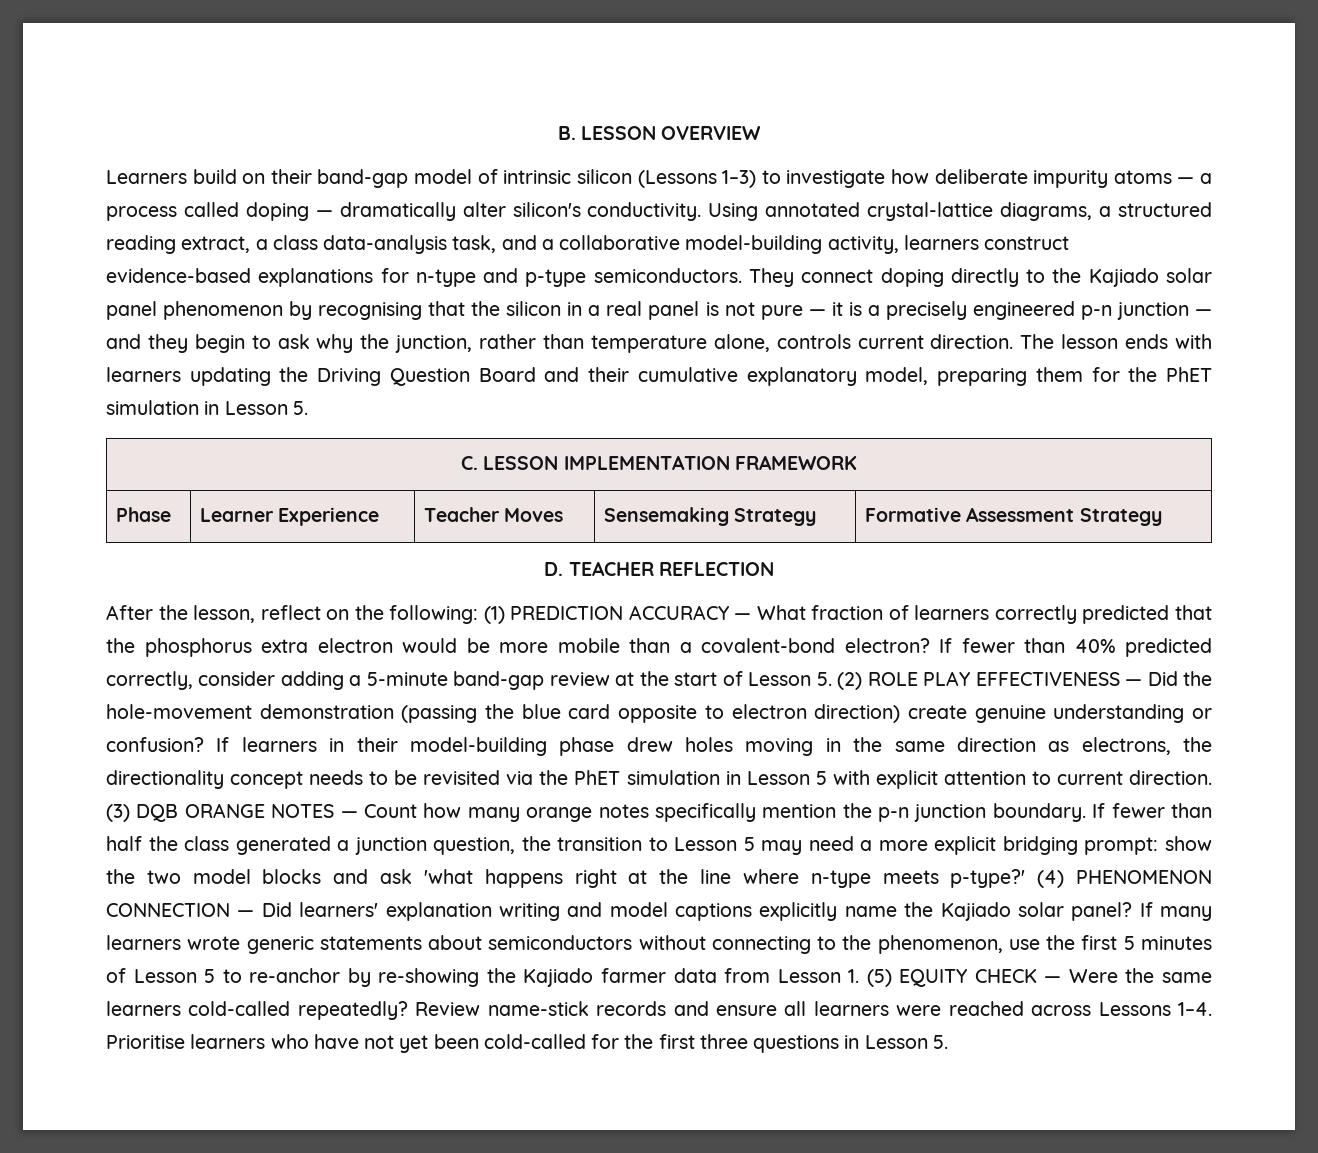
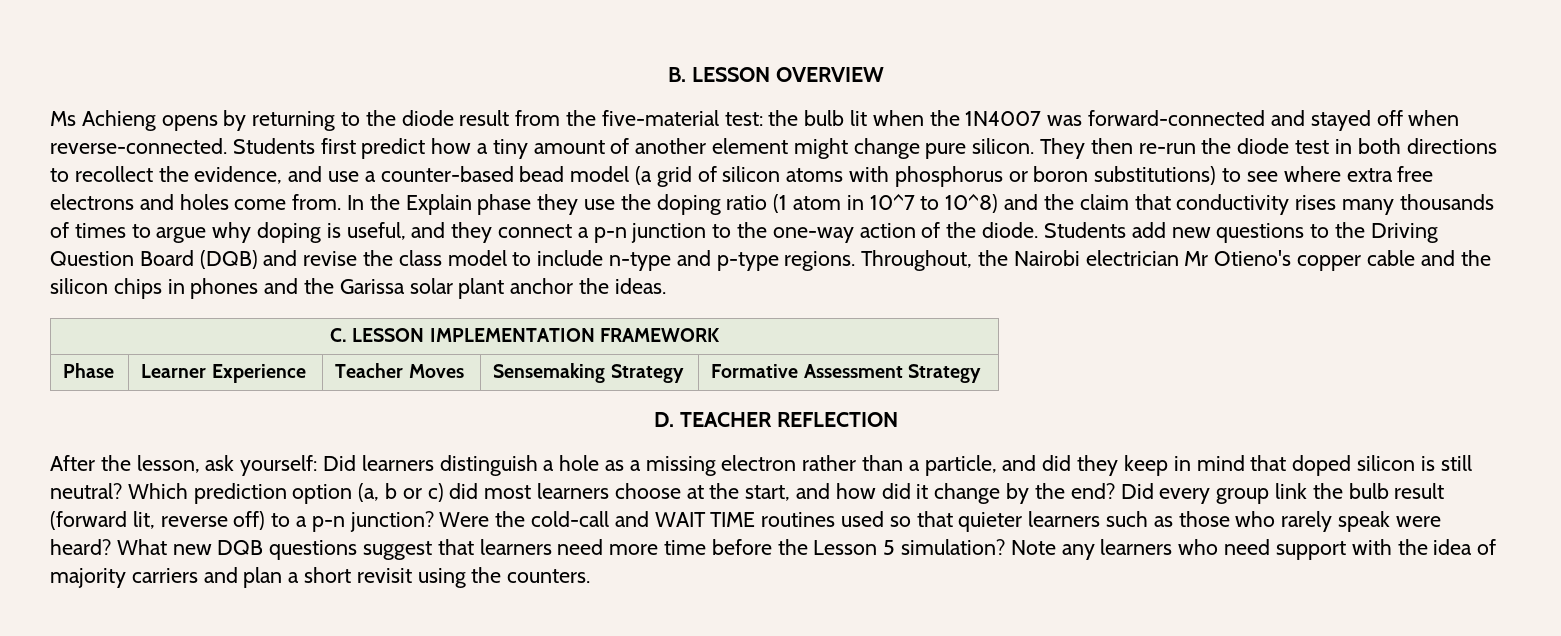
- Learners build on their band-gap model of intrinsic silicon (Lessons 1–3) to investigate how deliberate impurity atoms — a process called doping — dramatically alter silicon's conductivity. Using annotated crystal-lattice diagrams, a structured reading extract, a class data-analysis task, and a collaborative model-building activity, learners construct evidence-based explanations for n-type and p-type semiconductors. They connect doping directly to the Kajiado solar panel phenomenon by recognising that the silicon in a real panel is not pure — it is a precisely engineered p-n junction — and they begin to ask why the junction, rather than temperature alone, controls current direction. The lesson ends with learners updating the Driving Question Board and their cumulative explanatory model, preparing them for the PhET simulation in Lesson 5.
+ Ms Achieng opens by returning to the diode result from the five-material test: the bulb lit when the 1N4007 was forward-connected and stayed off when reverse-connected. Students first predict how a tiny amount of another element might change pure silicon. They then re-run the diode test in both directions to recollect the evidence, and use a counter-based bead model (a grid of silicon atoms with phosphorus or boron substitutions) to see where extra free electrons and holes come from. In the Explain phase they use the doping ratio (1 atom in 10^7 to 10^8) and the claim that conductivity rises many thousands of times to argue why doping is useful, and they connect a p-n junction to the one-way action of the diode. Students add new questions to the Driving Question Board (DQB) and revise the class model to include n-type and p-type regions. Throughout, the Nairobi electrician Mr Otieno's copper cable and the silicon chips in phones and the Garissa solar plant anchor the ideas.
- After the lesson, reflect on the following: (1) PREDICTION ACCURACY — What fraction of learners correctly predicted that the phosphorus extra electron would be more mobile than a covalent-bond electron? If fewer than 40% predicted correctly, consider adding a 5-minute band-gap review at the start of Lesson 5. (2) ROLE PLAY EFFECTIVENESS — Did the hole-movement demonstration (passing the blue card opposite to electron direction) create genuine understanding or confusion? If learners in their model-building phase drew holes moving in the same direction as electrons, the directionality concept needs to be revisited via the PhET simulation in Lesson 5 with explicit attention to current direction. (3) DQB ORANGE NOTES — Count how many orange notes specifically mention the p-n junction boundary. If fewer than half the class generated a junction question, the transition to Lesson 5 may need a more explicit bridging prompt: show the two model blocks and ask 'what happens right at the line where n-type meets p-type?' (4) PHENOMENON CONNECTION — Did learners' explanation writing and model captions explicitly name the Kajiado solar panel? If many learners wrote generic statements about semiconductors without connecting to the phenomenon, use the first 5 minutes of Lesson 5 to re-anchor by re-showing the Kajiado farmer data from Lesson 1. (5) EQUITY CHECK — Were the same learners cold-called repeatedly? Review name-stick records and ensure all learners were reached across Lessons 1–4. Prioritise learners who have not yet been cold-called for the first three questions in Lesson 5.
+ After the lesson, ask yourself: Did learners distinguish a hole as a missing electron rather than a particle, and did they keep in mind that doped silicon is still neutral? Which prediction option (a, b or c) did most learners choose at the start, and how did it change by the end? Did every group link the bulb result (forward lit, reverse off) to a p-n junction? Were the cold-call and WAIT TIME routines used so that quieter learners such as those who rarely speak were heard? What new DQB questions suggest that learners need more time before the Lesson 5 simulation? Note any learners who need support with the idea of majority carriers and plan a short revisit using the counters.

